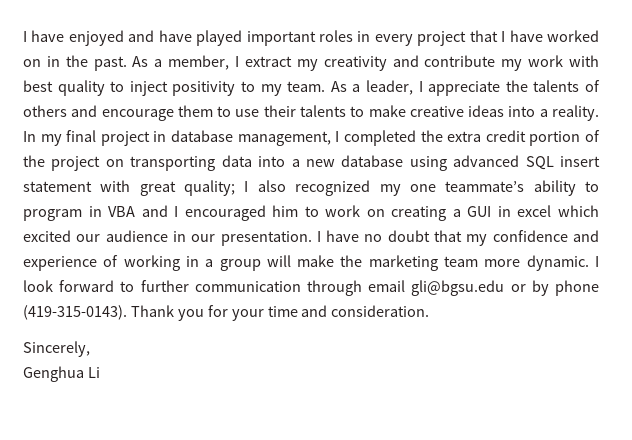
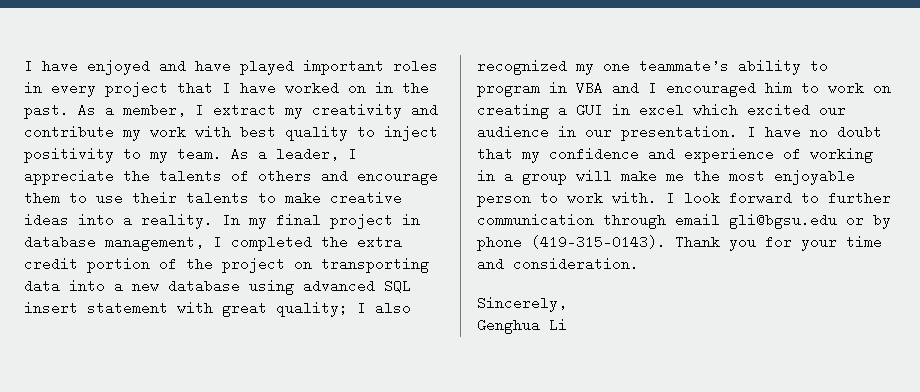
- I have no doubt that my confidence and experience of working in a group will make the marketing team more dynamic.
+ I have no doubt that my confidence and experience of working in a group will make me the most enjoyable person to work with.

